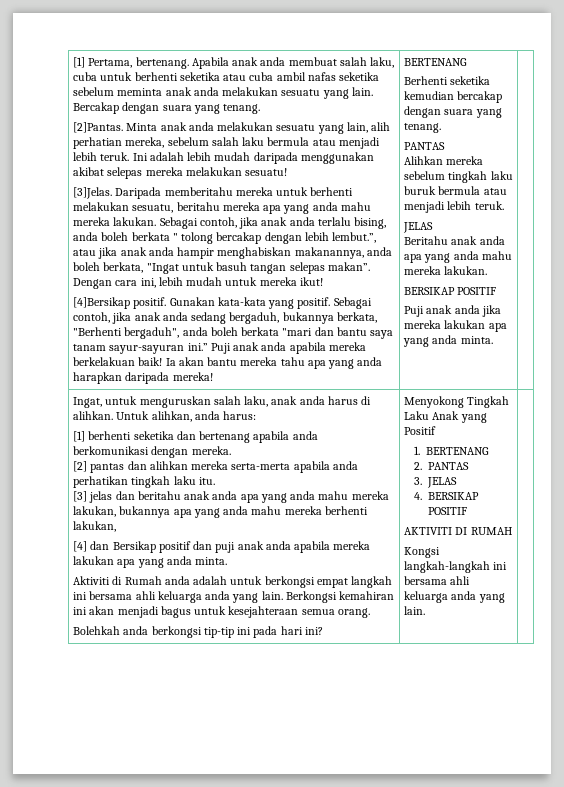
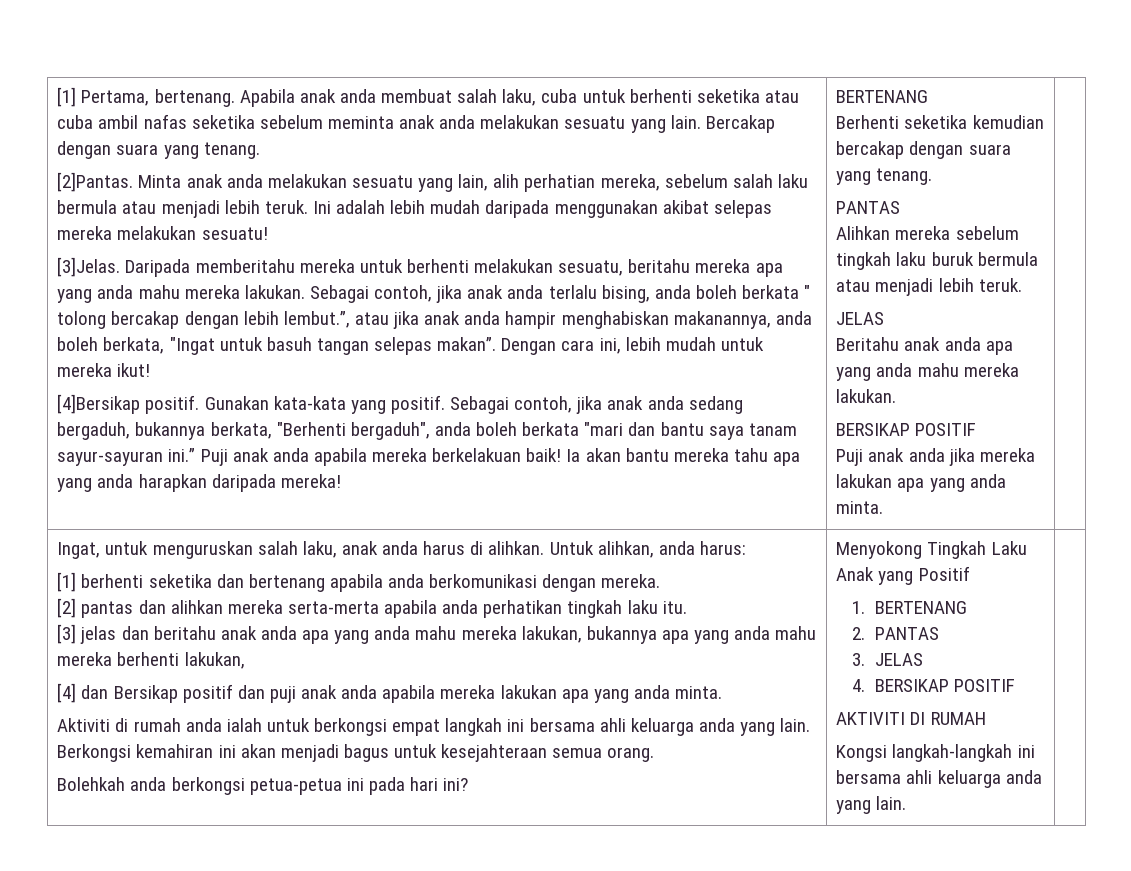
- Aktiviti di Rumah anda adalah untuk berkongsi empat langkah ini bersama ahli keluarga anda yang lain.
+ Aktiviti di rumah anda ialah untuk berkongsi empat langkah ini bersama ahli keluarga anda yang lain.
- Bolehkah anda berkongsi tip-tip ini pada hari ini?
+ Bolehkah anda berkongsi petua-petua ini pada hari ini?

